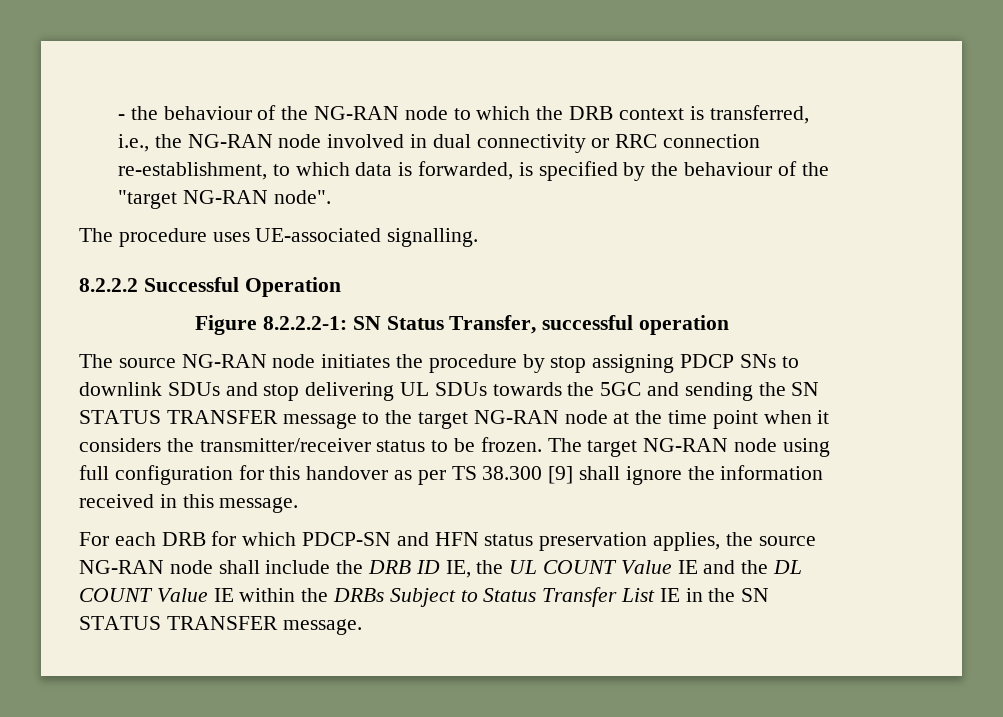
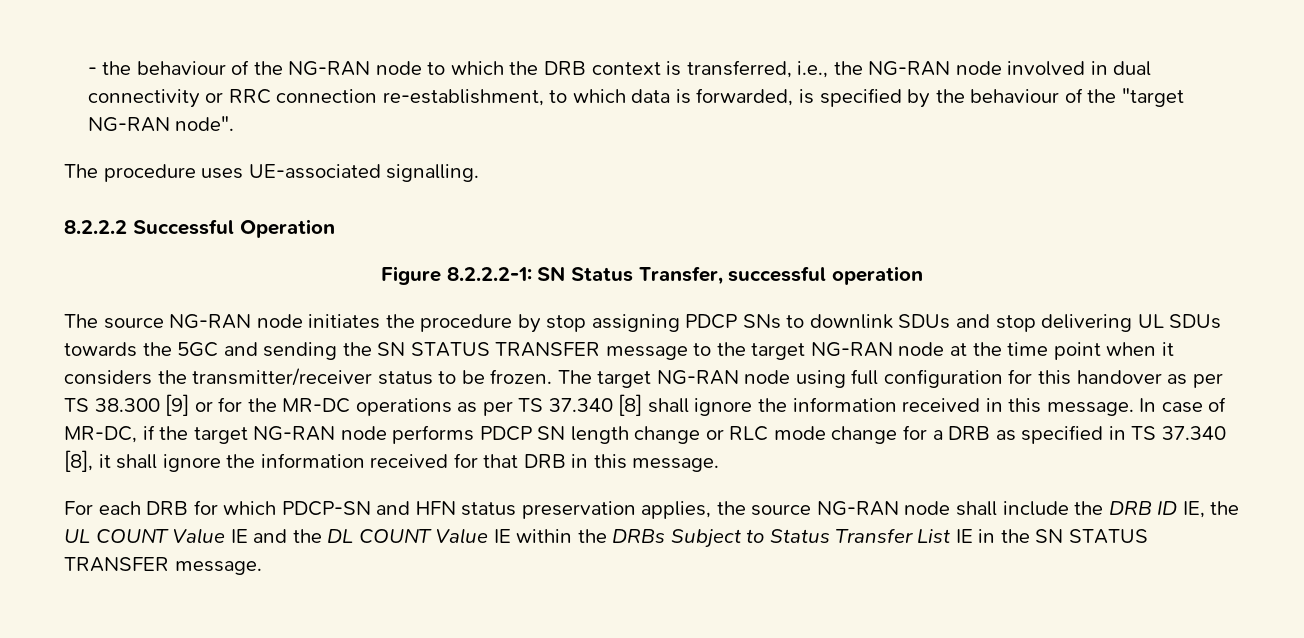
- The target NG-RAN node using full configuration for this handover as per TS 38.300 [9] shall ignore the information received in this message.
+ The target NG-RAN node using full configuration for this handover as per TS 38.300 [9] or for the MR-DC operations as per TS 37.340 [8] shall ignore the information received in this message. In case of MR-DC, if the target NG-RAN node performs PDCP SN length change or RLC mode change for a DRB as specified in TS 37.340 [8], it shall ignore the information received for that DRB in this message.

